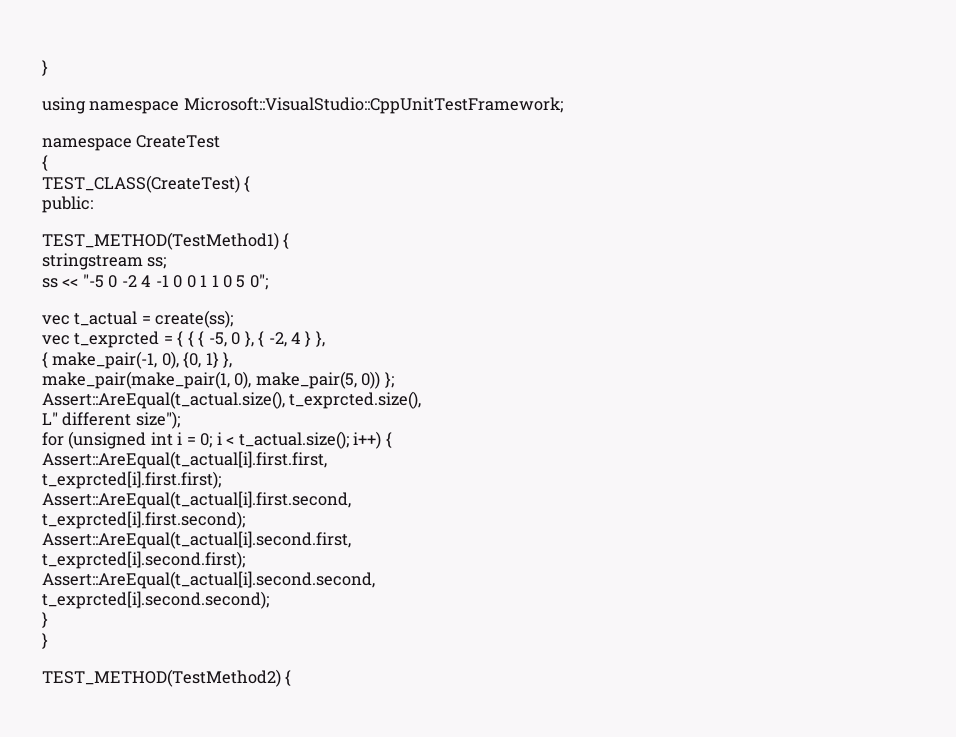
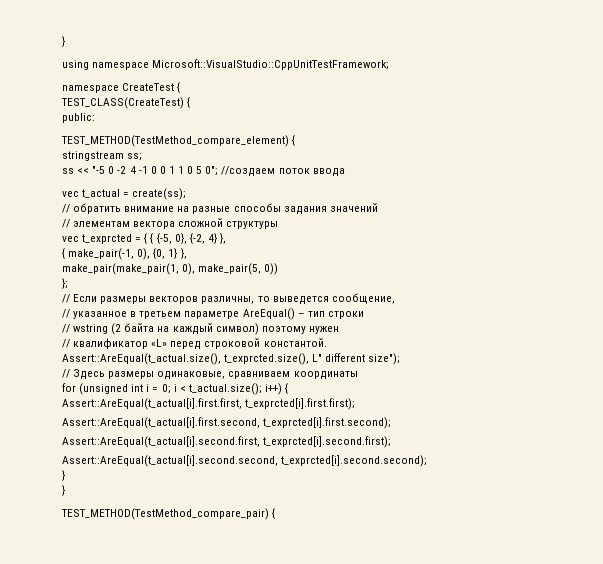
- namespace CreateTest
- {
+ namespace CreateTest {
- TEST_METHOD(TestMethod1) {
+ TEST_METHOD(TestMethod_compare_element) {
- ss << "-5 0 -2 4 -1 0 0 1 1 0 5 0";
+ ss << "-5 0 -2 4 -1 0 0 1 1 0 5 0"; //создаем поток ввода
+ // обратить внимание на разные способы задания значений
+ // элементам вектора сложной структуры
- vec t_exprcted = { { { -5, 0 }, { -2, 4 } },
+ vec t_exprcted = { { {-5, 0}, {-2, 4} },
- make_pair(make_pair(1, 0), make_pair(5, 0)) };
+ make_pair(make_pair(1, 0), make_pair(5, 0))
+ };
+ // Если размеры векторов различны, то выведется сообщение,
+ // указанное в третьем параметре AreEqual() – тип строки
+ // wstring (2 байта на каждый символ) поэтому нужен
+ // квалификатор «L» перед строковой константой.
- Assert::AreEqual(t_actual.size(), t_exprcted.size(),
- L" different size");
+ Assert::AreEqual(t_actual.size(), t_exprcted.size(), L" different size");
+ // Здесь размеры одинаковые, сравниваем координаты
- Assert::AreEqual(t_actual[i].first.first,
- t_exprcted[i].first.first);
+ Assert::AreEqual(t_actual[i].first.first, t_exprcted[i].first.first);
- Assert::AreEqual(t_actual[i].first.second,
- t_exprcted[i].first.second);
+ Assert::AreEqual(t_actual[i].first.second, t_exprcted[i].first.second);
- Assert::AreEqual(t_actual[i].second.first,
- t_exprcted[i].second.first);
+ Assert::AreEqual(t_actual[i].second.first, t_exprcted[i].second.first);
- Assert::AreEqual(t_actual[i].second.second,
- t_exprcted[i].second.second);
+ Assert::AreEqual(t_actual[i].second.second, t_exprcted[i].second.second);
- TEST_METHOD(TestMethod2) {
+ TEST_METHOD(TestMethod_compare_pair) {

